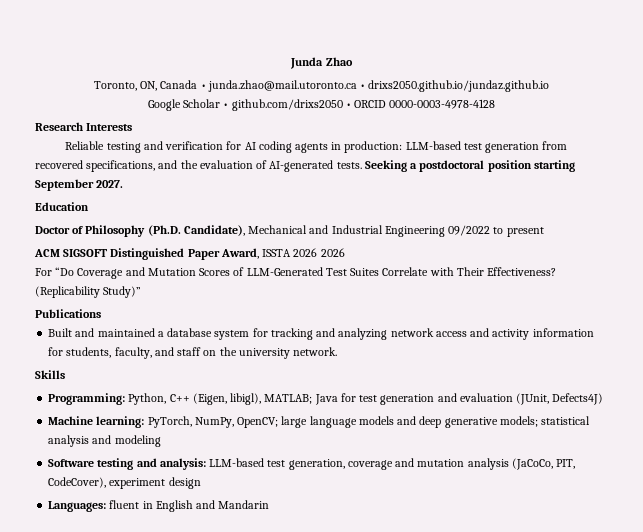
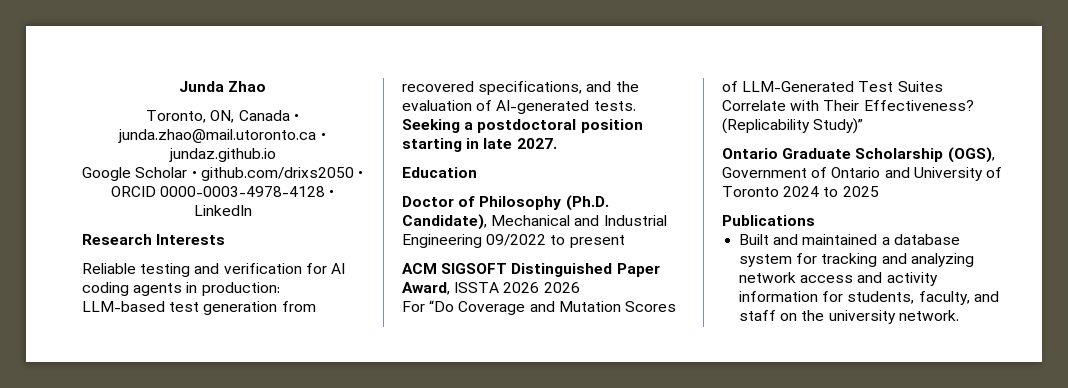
- Toronto, ON, Canada • junda.zhao@mail.utoronto.ca • drixs2050.github.io/jundaz.github.io
+ Toronto, ON, Canada • junda.zhao@mail.utoronto.ca • jundaz.github.io
- Google Scholar • github.com/drixs2050 • ORCID 0000-0003-4978-4128
+ Google Scholar • github.com/drixs2050 • ORCID 0000-0003-4978-4128 • LinkedIn
- Seeking a postdoctoral position starting September 2027.
+ Seeking a postdoctoral position starting in late 2027.
+ Ontario Graduate Scholarship (OGS), Government of Ontario and University of Toronto 2024 to 2025
- Skills
- Programming: Python, C++ (Eigen, libigl), MATLAB; Java for test generation and evaluation (JUnit, Defects4J)
- Machine learning: PyTorch, NumPy, OpenCV; large language models and deep generative models; statistical analysis and modeling
- Software testing and analysis: LLM-based test generation, coverage and mutation analysis (JaCoCo, PIT, CodeCover), experiment design
- Languages: fluent in English and Mandarin

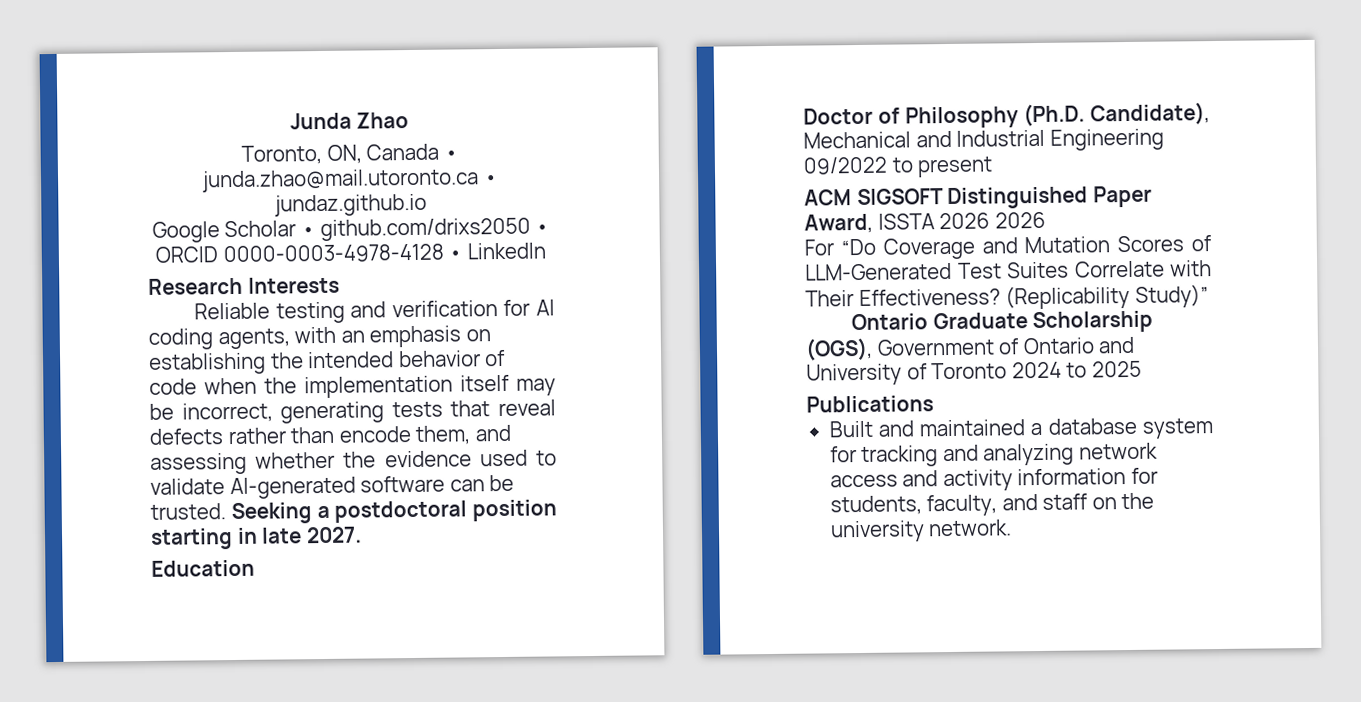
- Reliable testing and verification for AI coding agents in production: LLM-based test generation from recovered specifications, and the evaluation of AI-generated tests.
+ Reliable testing and verification for AI coding agents, with an emphasis on establishing the intended behavior of code when the implementation itself may be incorrect, generating tests that reveal defects rather than encode them, and assessing whether the evidence used to validate AI-generated software can be trusted.

